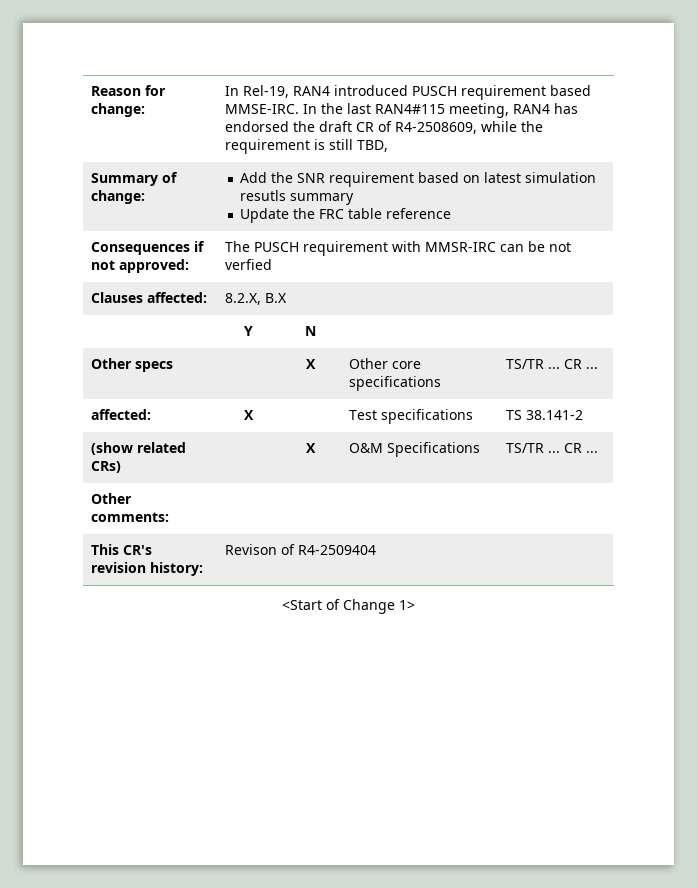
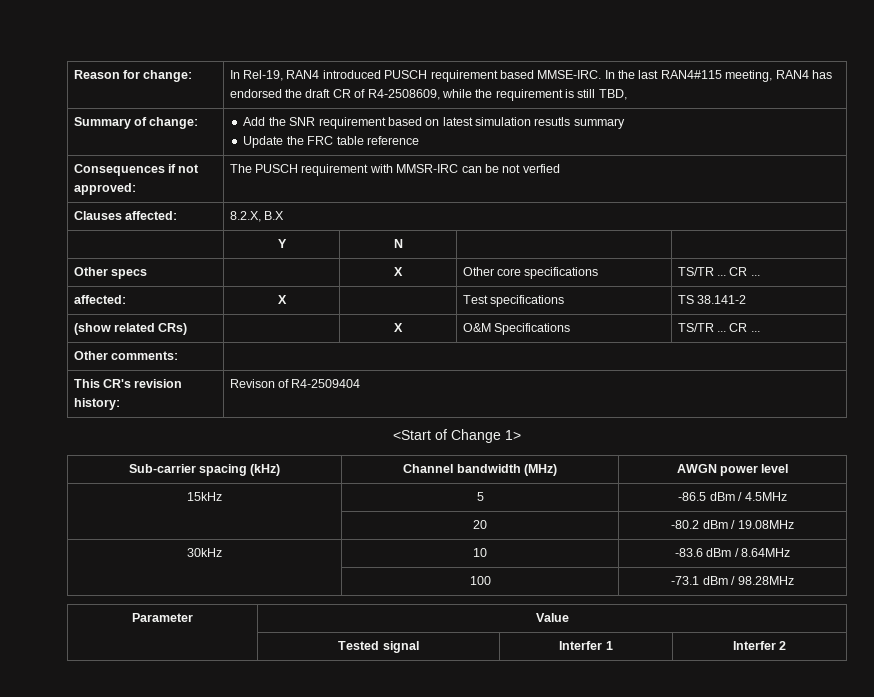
+ Sub-carrier spacing (kHz) | Channel bandwidth (MHz) | AWGN power level
+ 15kHz | 5 | -86.5 dBm / 4.5MHz
+ | 20 | -80.2 dBm / 19.08MHz
+ 30kHz | 10 | -83.6 dBm / 8.64MHz
+ | 100 | -73.1 dBm / 98.28MHz
+ Parameter | Value
+ | Tested signal | Interfer 1 | Interfer 2

